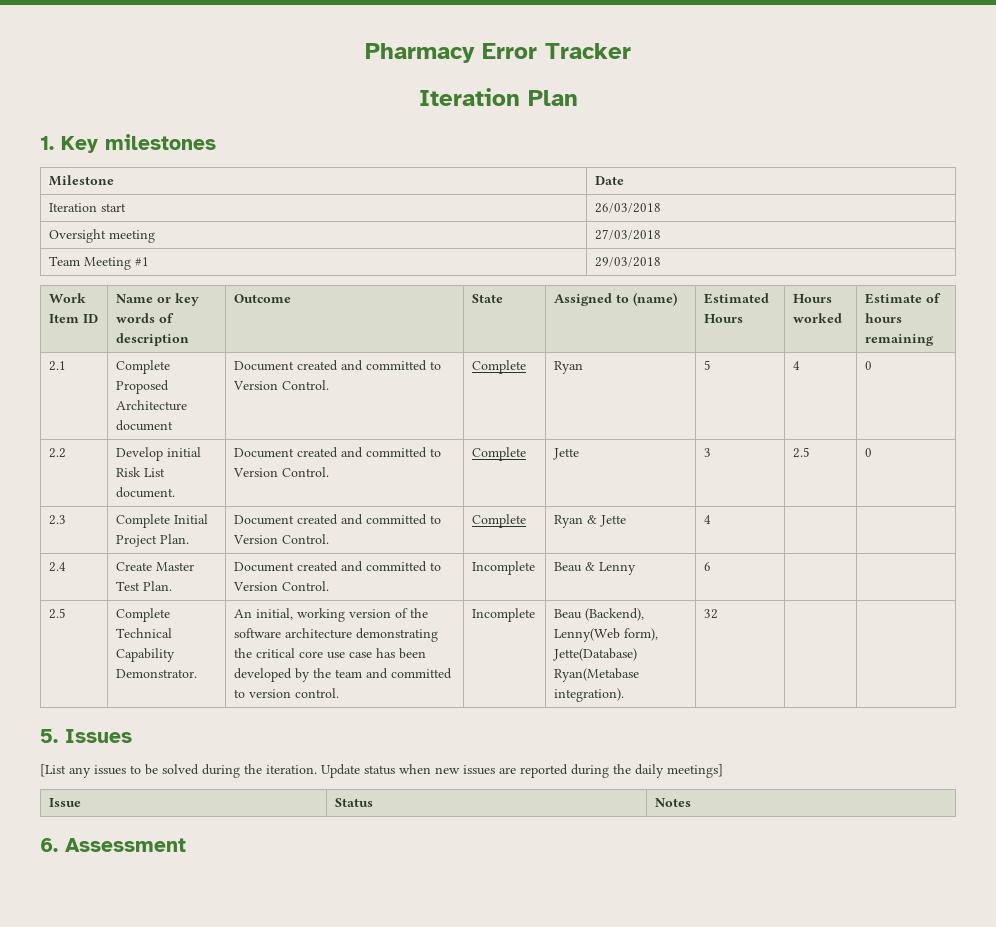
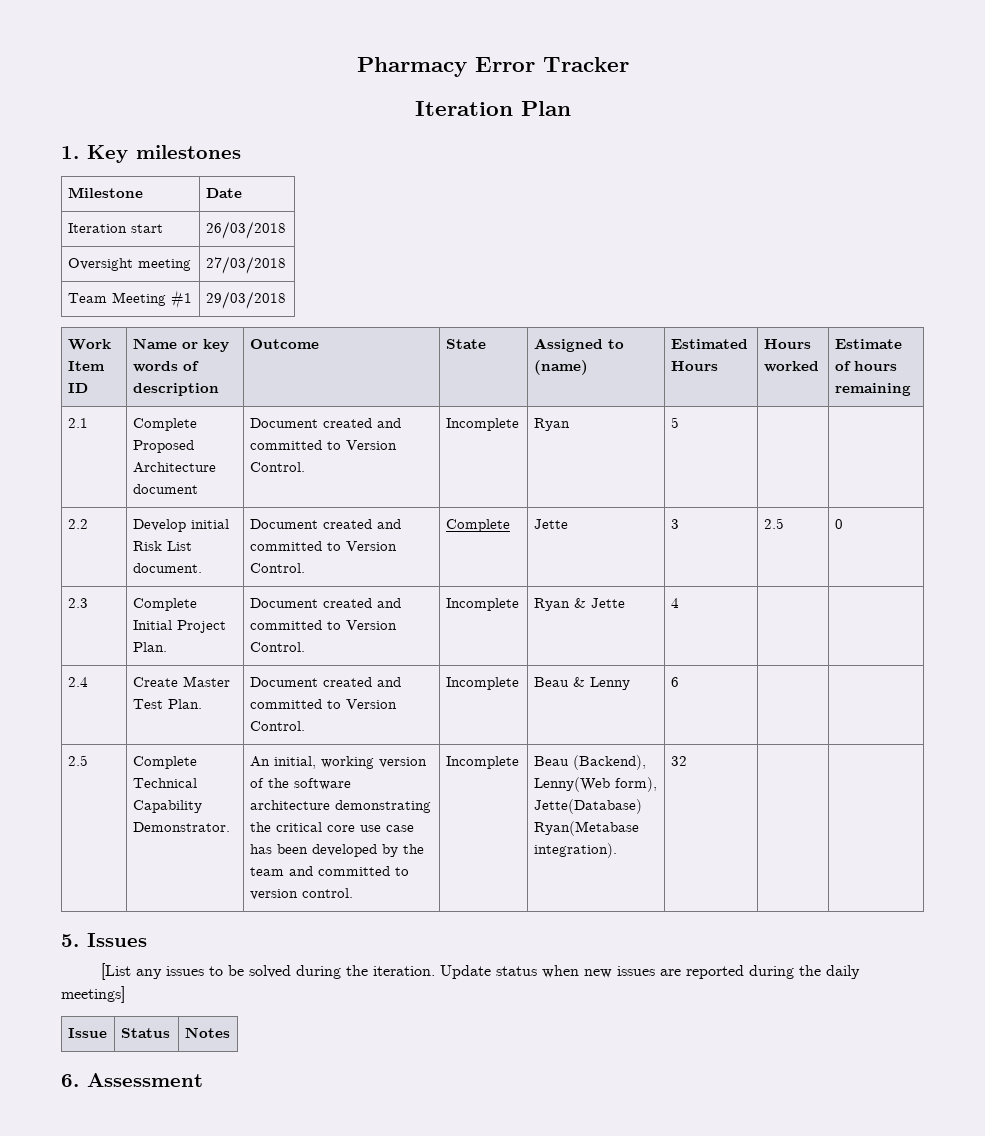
- 2.1 | Complete Proposed Architecture document | Document created and committed to Version Control. | Complete | Ryan | 5 | 4 | 0
+ 2.1 | Complete Proposed Architecture document | Document created and committed to Version Control. | Incomplete | Ryan | 5 | |
- 2.3 | Complete Initial Project Plan. | Document created and committed to Version Control. | Complete | Ryan & Jette | 4 | |
+ 2.3 | Complete Initial Project Plan. | Document created and committed to Version Control. | Incomplete | Ryan & Jette | 4 | |

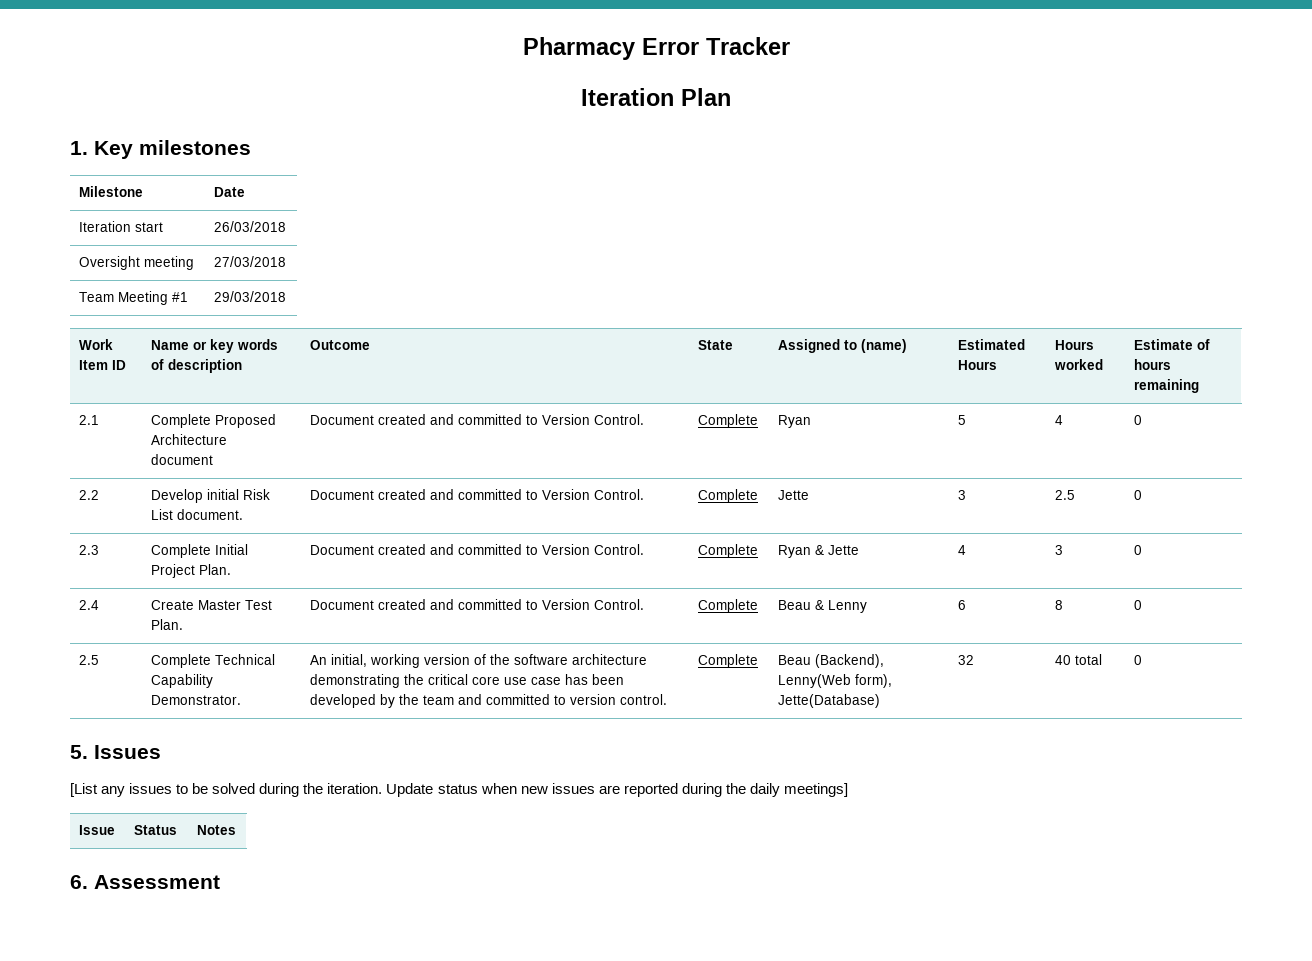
- 2.1 | Complete Proposed Architecture document | Document created and committed to Version Control. | Incomplete | Ryan | 5 | |
+ 2.1 | Complete Proposed Architecture document | Document created and committed to Version Control. | Complete | Ryan | 5 | 4 | 0
- 2.3 | Complete Initial Project Plan. | Document created and committed to Version Control. | Incomplete | Ryan & Jette | 4 | |
+ 2.3 | Complete Initial Project Plan. | Document created and committed to Version Control. | Complete | Ryan & Jette | 4 | 3 | 0
- 2.4 | Create Master Test Plan. | Document created and committed to Version Control. | Incomplete | Beau & Lenny | 6 | |
+ 2.4 | Create Master Test Plan. | Document created and committed to Version Control. | Complete | Beau & Lenny | 6 | 8 | 0
- 2.5 | Complete Technical Capability Demonstrator. | An initial, working version of the software architecture demonstrating the critical core use case has been developed by the team and committed to version control. | Incomplete | Beau (Backend), Lenny(Web form), Jette(Database) Ryan(Metabase integration). | 32 | |
+ 2.5 | Complete Technical Capability Demonstrator. | An initial, working version of the software architecture demonstrating the critical core use case has been developed by the team and committed to version control. | Complete | Beau (Backend), Lenny(Web form), Jette(Database) | 32 | 40 total | 0

